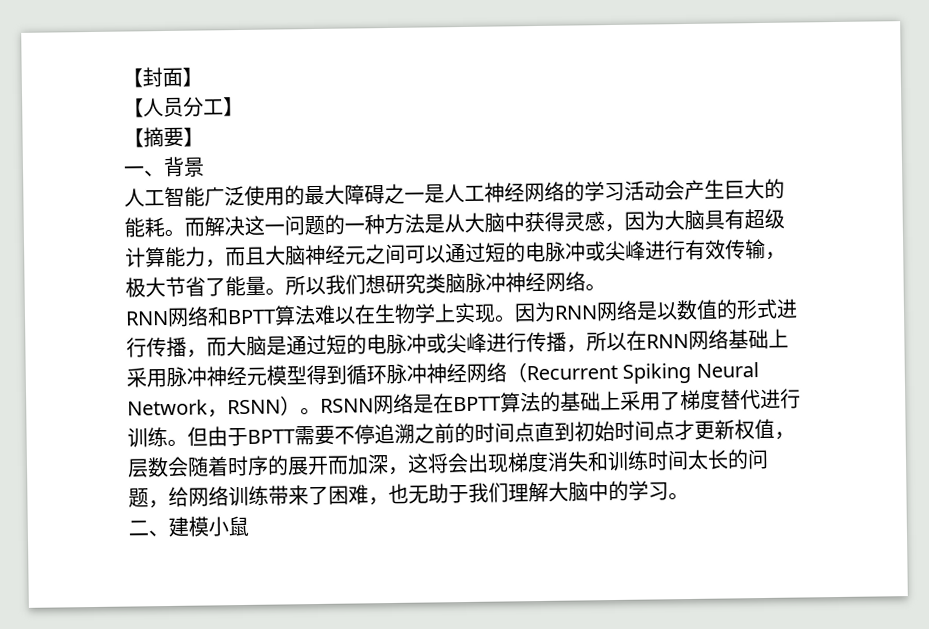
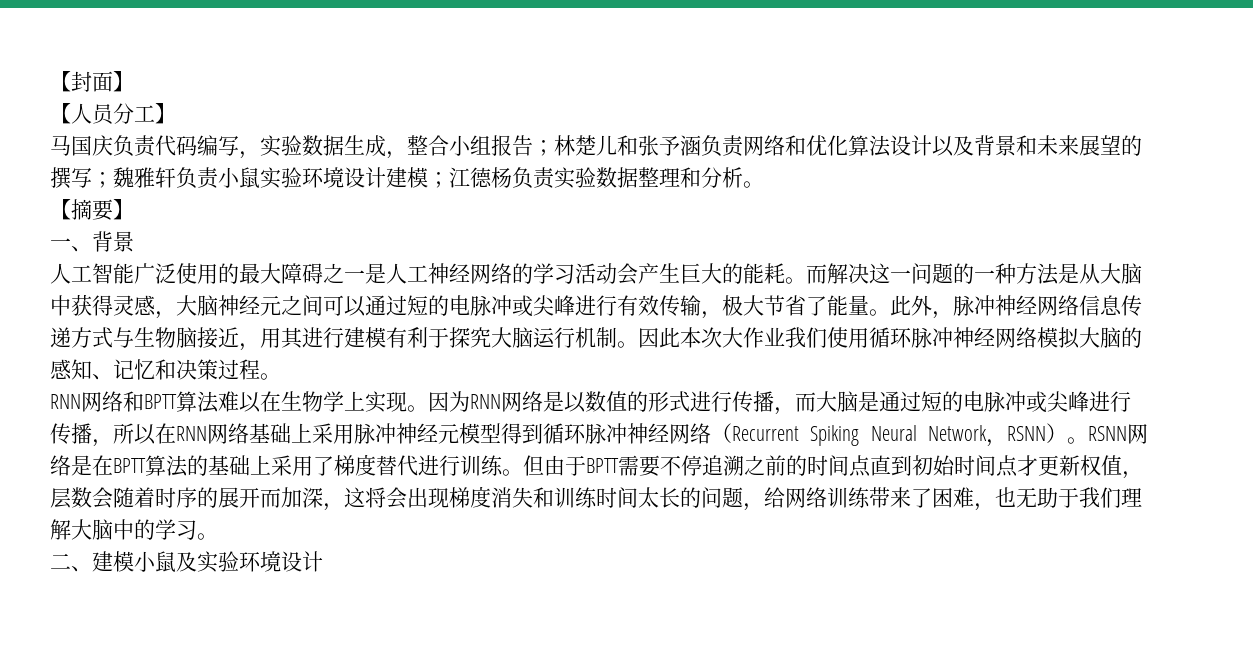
+ 马国庆负责代码编写，实验数据生成，整合小组报告；林楚儿和张予涵负责网络和优化算法设计以及背景和未来展望的撰写；魏雅轩负责小鼠实验环境设计建模；江德杨负责实验数据整理和分析。
- 而解决这一问题的一种方法是从大脑中获得灵感，因为大脑具有超级计算能力，而且大脑神经元之间可以通过短的电脉冲或尖峰进行有效传输，极大节省了能量。
+ 而解决这一问题的一种方法是从大脑中获得灵感，大脑神经元之间可以通过短的电脉冲或尖峰进行有效传输，极大节省了能量。
- 所以我们想研究类脑脉冲神经网络。
+ 此外，脉冲神经网络信息传递方式与生物脑接近，用其进行建模有利于探究大脑运行机制。因此本次大作业我们使用循环脉冲神经网络模拟大脑的感知、记忆和决策过程。
- 二、建模小鼠
+ 二、建模小鼠及实验环境设计

